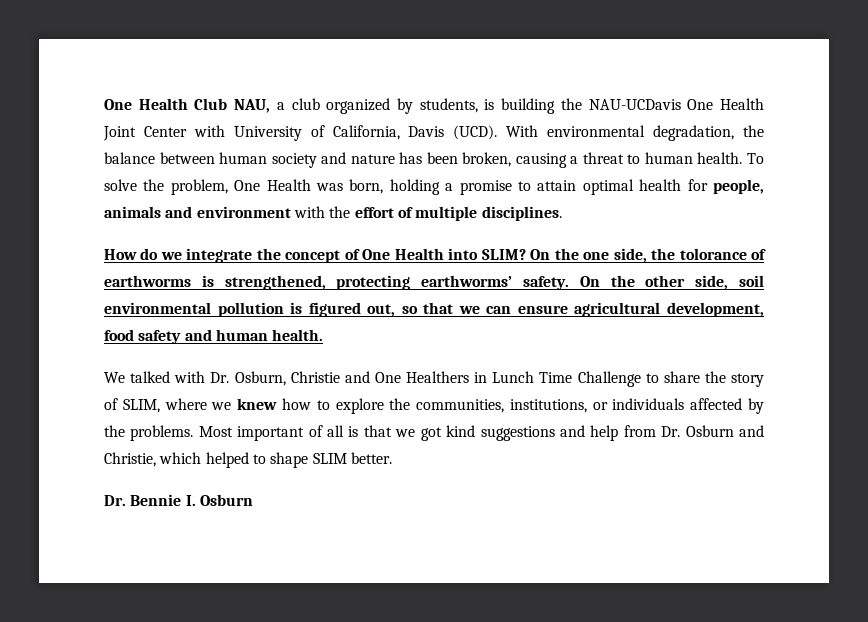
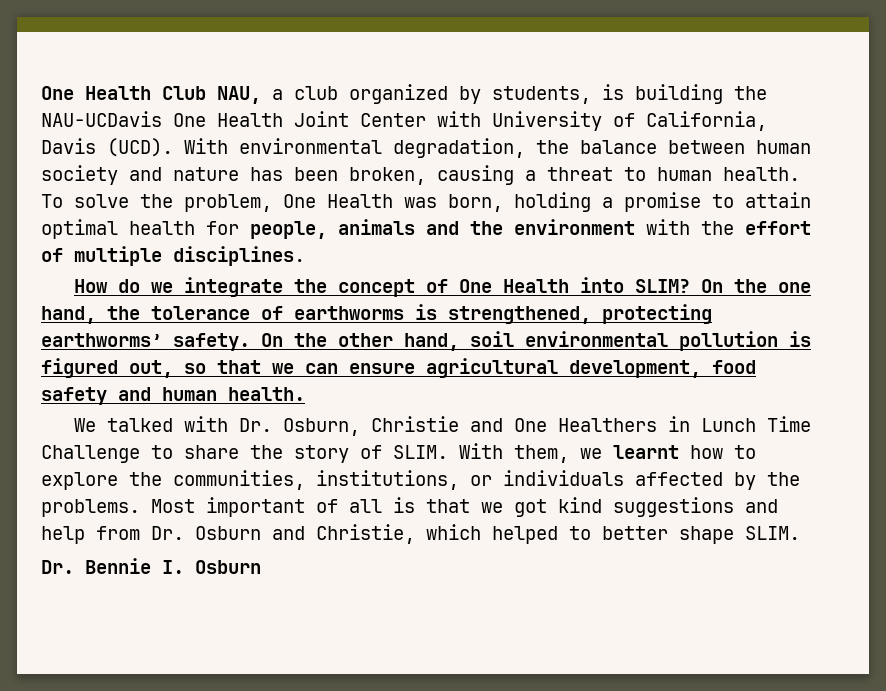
- To solve the problem, One Health was born, holding a promise to attain optimal health for people, animals and environment with the effort of multiple disciplines.
+ To solve the problem, One Health was born, holding a promise to attain optimal health for people, animals and the environment with the effort of multiple disciplines.
- On the one side, the tolorance of earthworms is strengthened, protecting earthworms’ safety.
+ On the one hand, the tolerance of earthworms is strengthened, protecting earthworms’ safety.
- On the other side, soil environmental pollution is figured out, so that we can ensure agricultural development, food safety and human health.
+ On the other hand, soil environmental pollution is figured out, so that we can ensure agricultural development, food safety and human health.
- We talked with Dr. Osburn, Christie and One Healthers in Lunch Time Challenge to share the story of SLIM, where we knew how to explore the communities, institutions, or individuals affected by the problems.
+ We talked with Dr. Osburn, Christie and One Healthers in Lunch Time Challenge to share the story of SLIM. With them, we learnt how to explore the communities, institutions, or individuals affected by the problems.
- Most important of all is that we got kind suggestions and help from Dr. Osburn and Christie, which helped to shape SLIM better.
+ Most important of all is that we got kind suggestions and help from Dr. Osburn and Christie, which helped to better shape SLIM.

